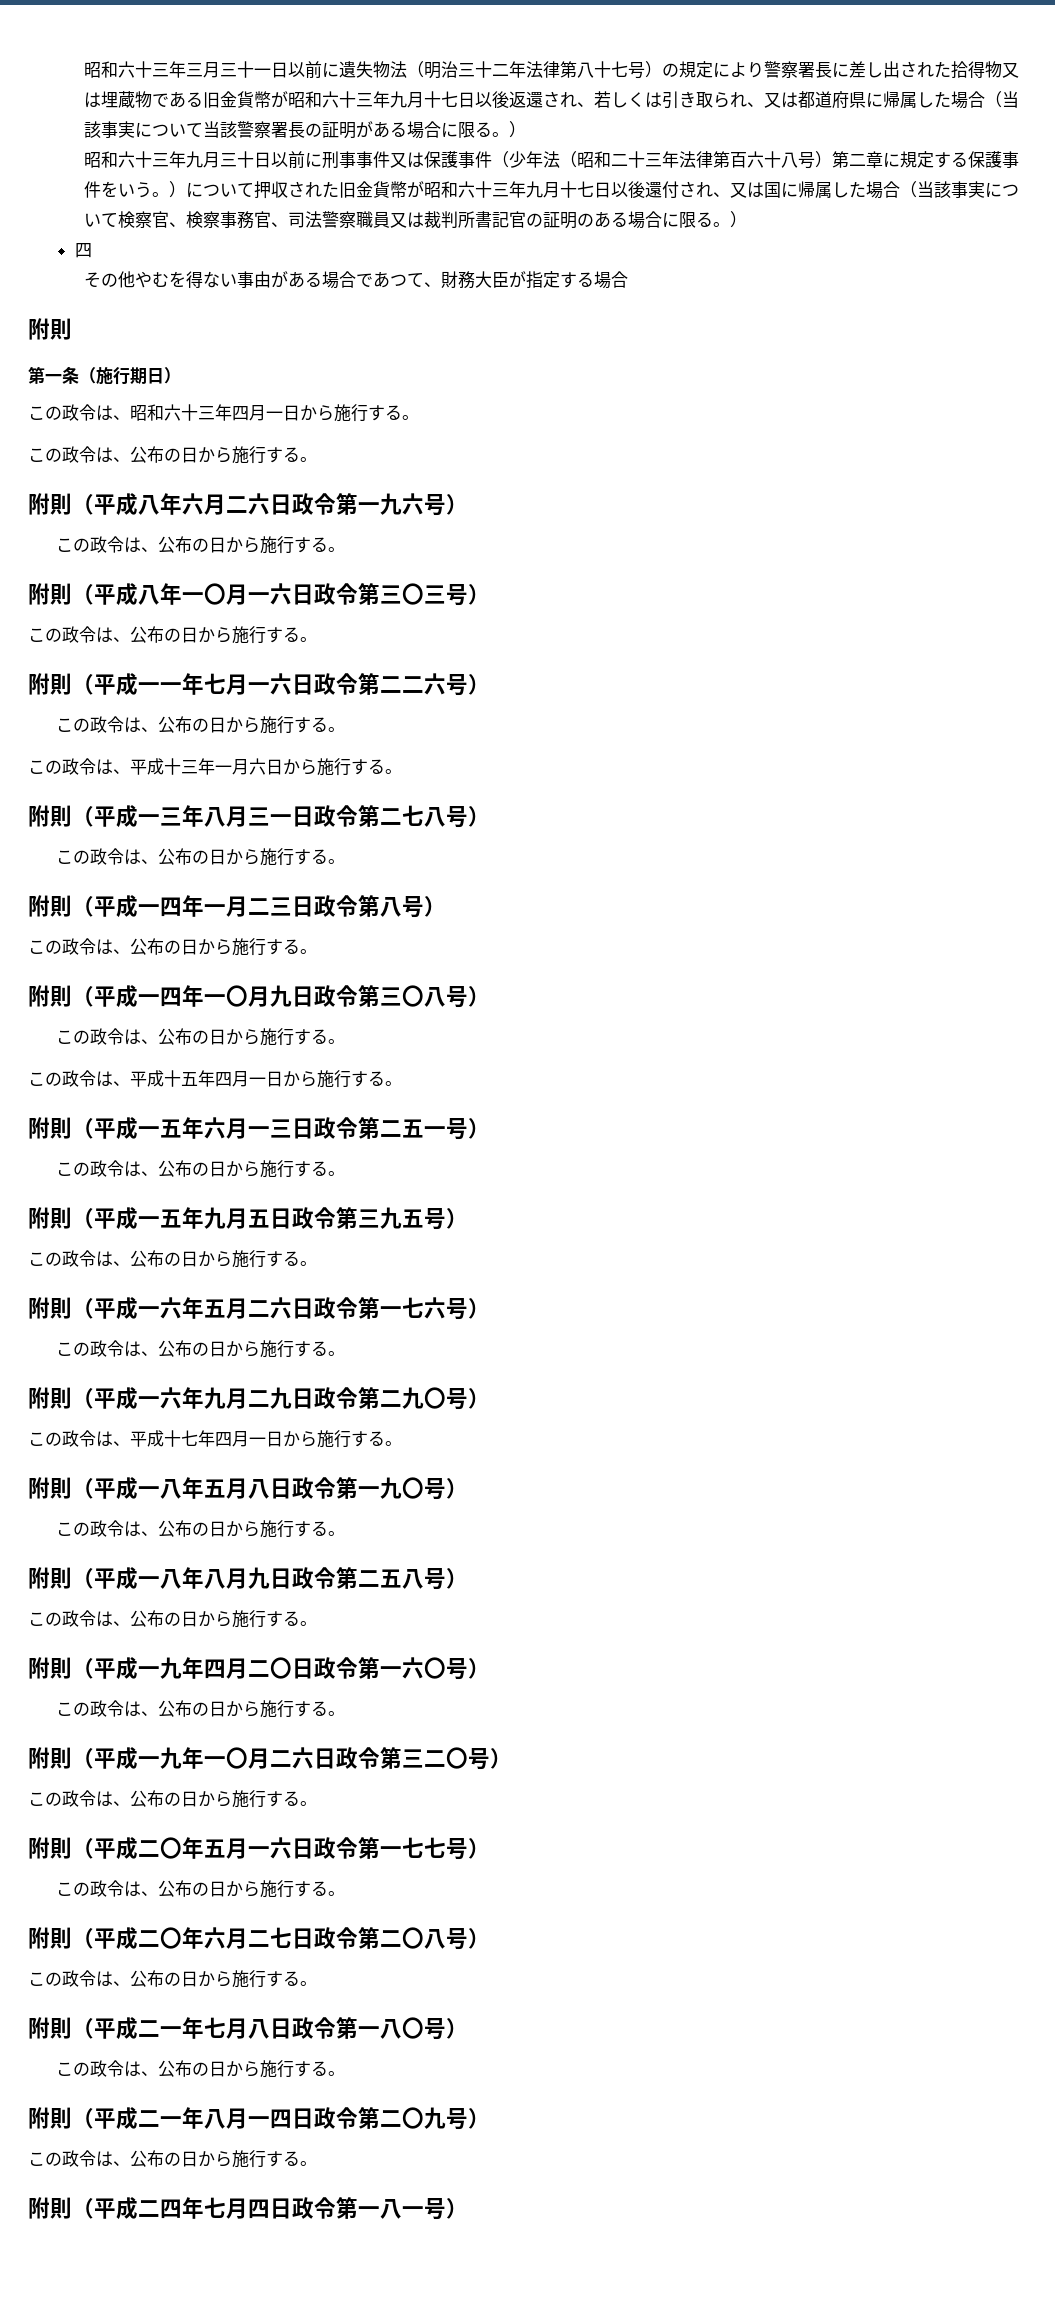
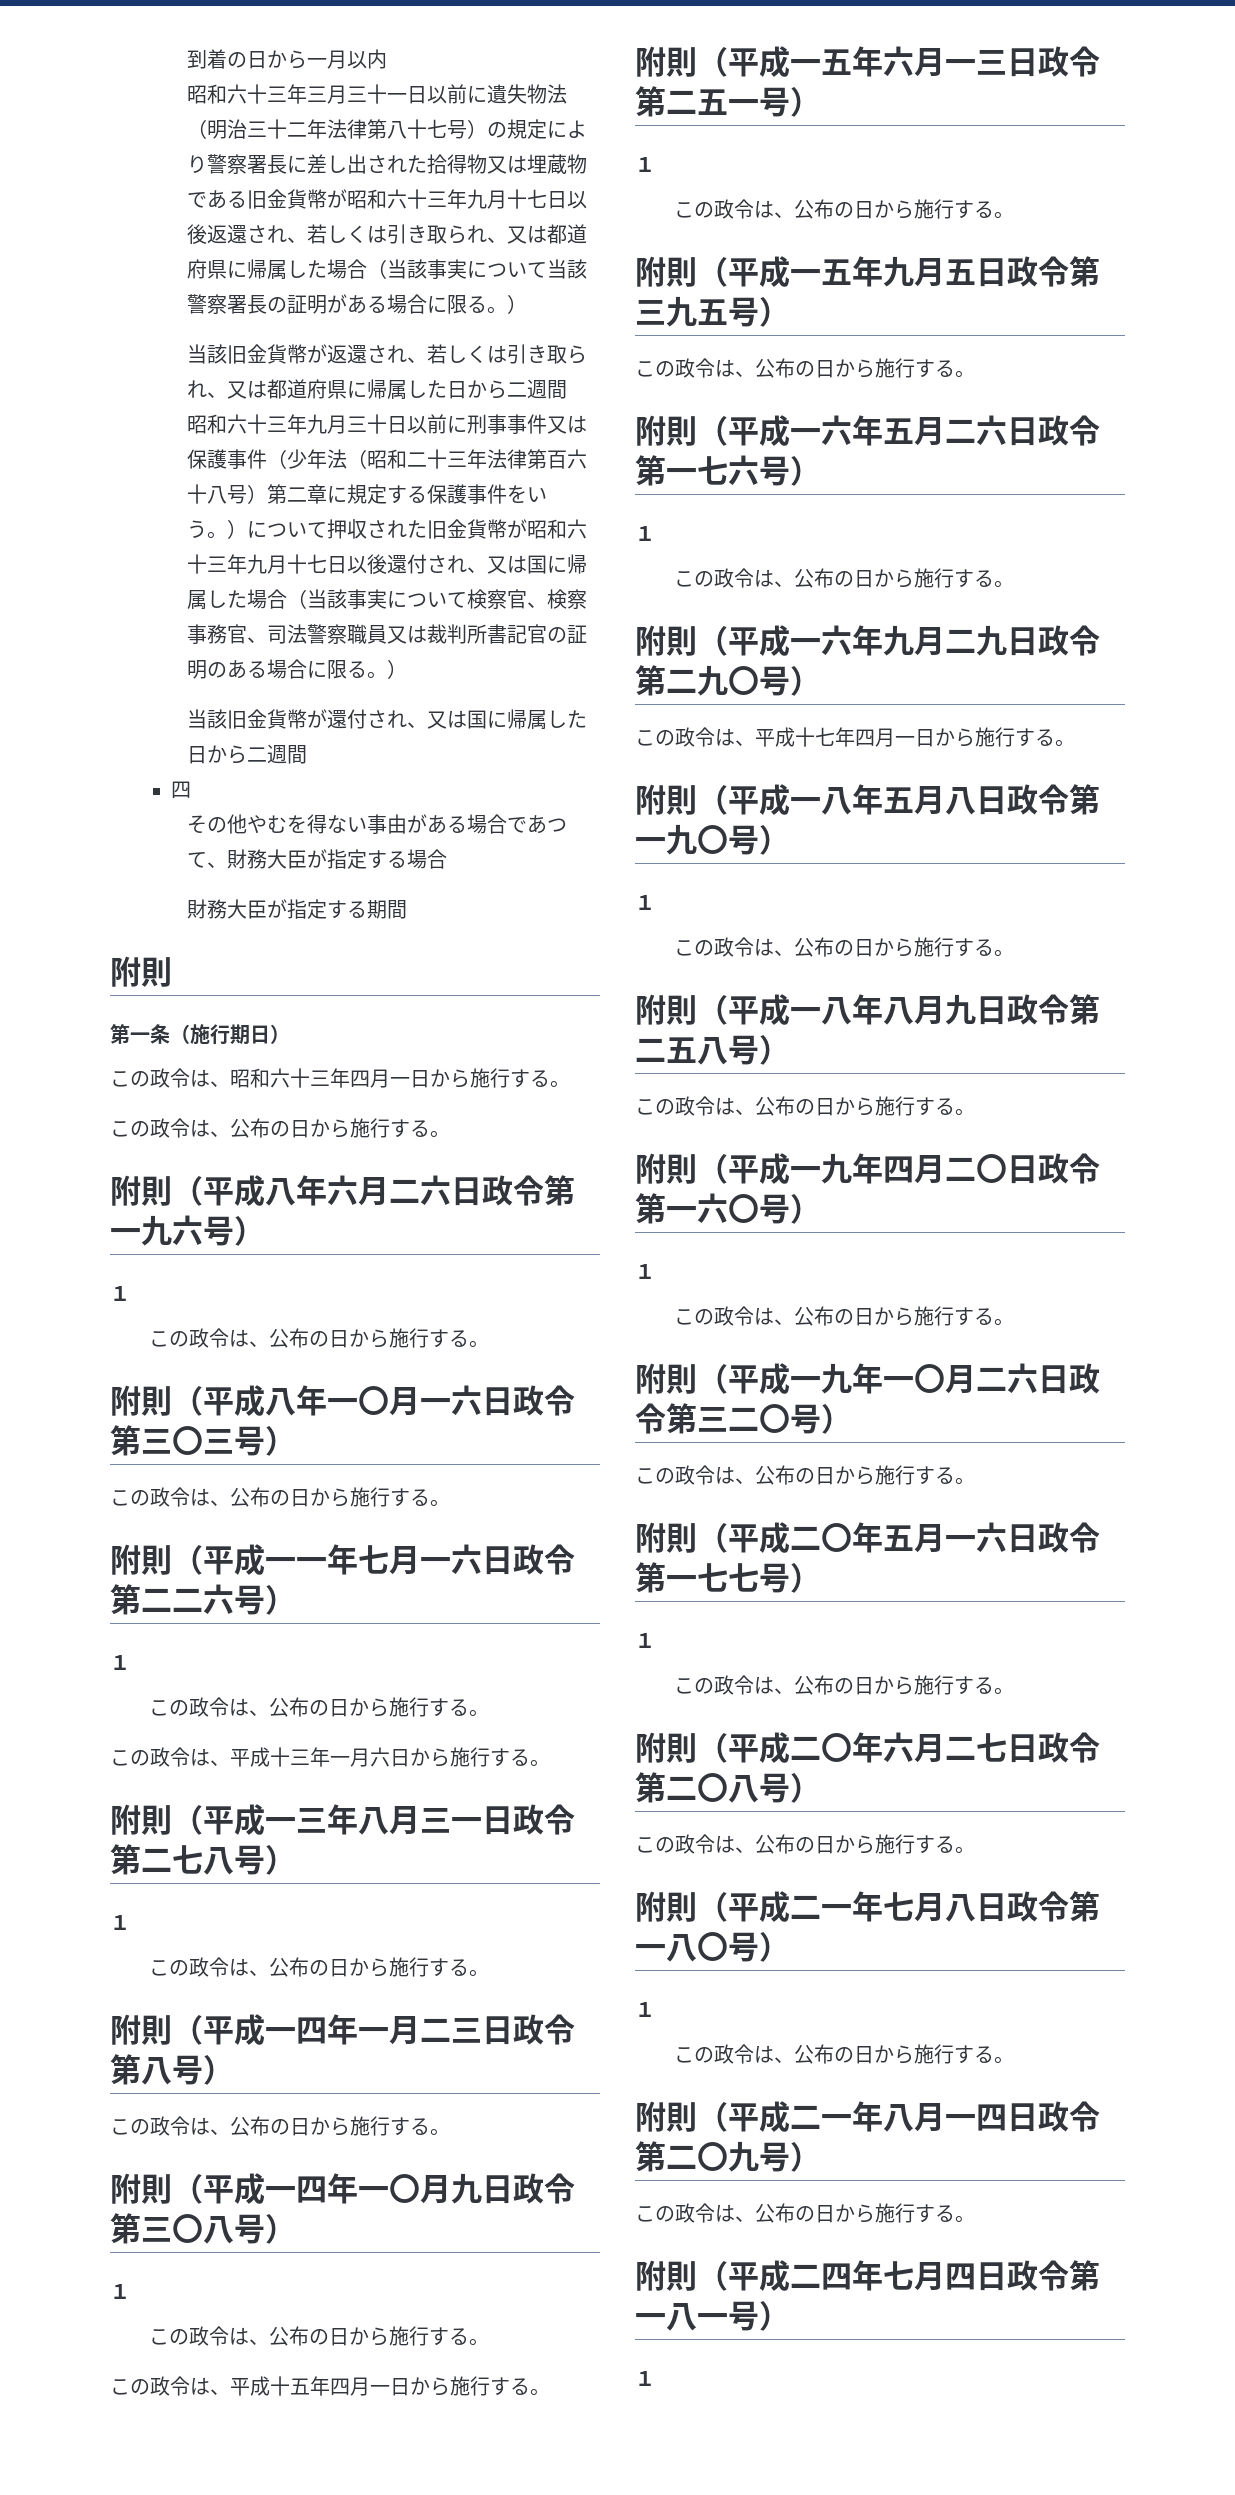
+ 到着の日から一月以内
+ 当該旧金貨幣が返還され、若しくは引き取られ、又は都道府県に帰属した日から二週間
+ 当該旧金貨幣が還付され、又は国に帰属した日から二週間
+ 財務大臣が指定する期間
  附則（平成八年六月二六日政令第一九六号）
+ １
  附則（平成一一年七月一六日政令第二二六号）
+ １
  附則（平成一三年八月三一日政令第二七八号）
+ １
  附則（平成一四年一〇月九日政令第三〇八号）
+ １
  附則（平成一五年六月一三日政令第二五一号）
+ １
  附則（平成一六年五月二六日政令第一七六号）
+ １
  附則（平成一八年五月八日政令第一九〇号）
+ １
  附則（平成一九年四月二〇日政令第一六〇号）
+ １
  附則（平成二〇年五月一六日政令第一七七号）
+ １
  附則（平成二一年七月八日政令第一八〇号）
+ １
  附則（平成二四年七月四日政令第一八一号）
+ １

